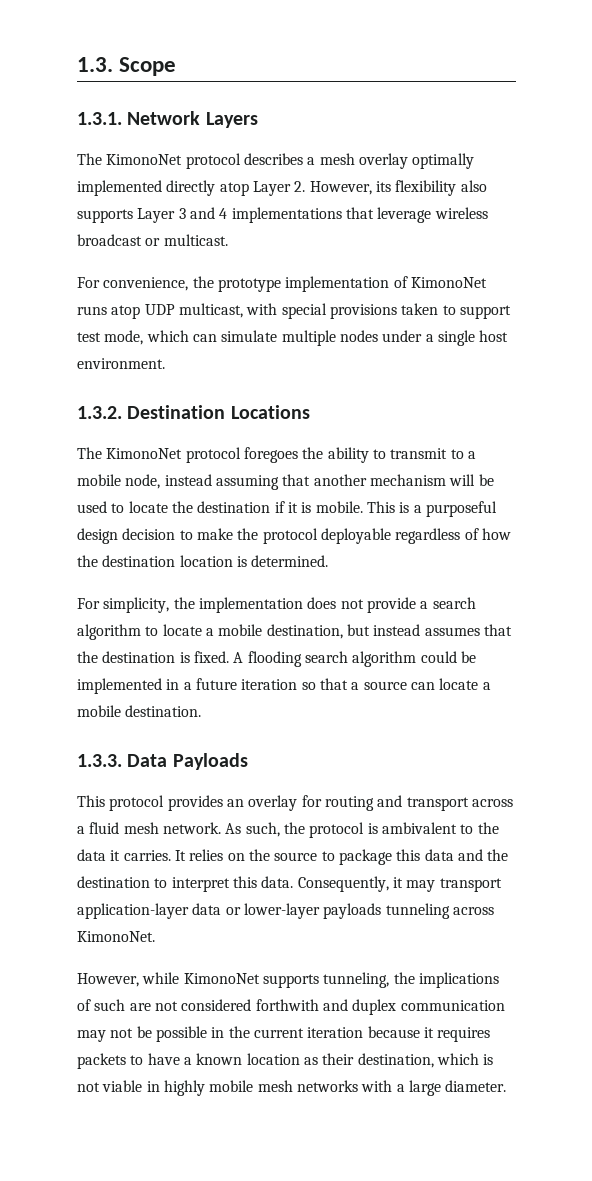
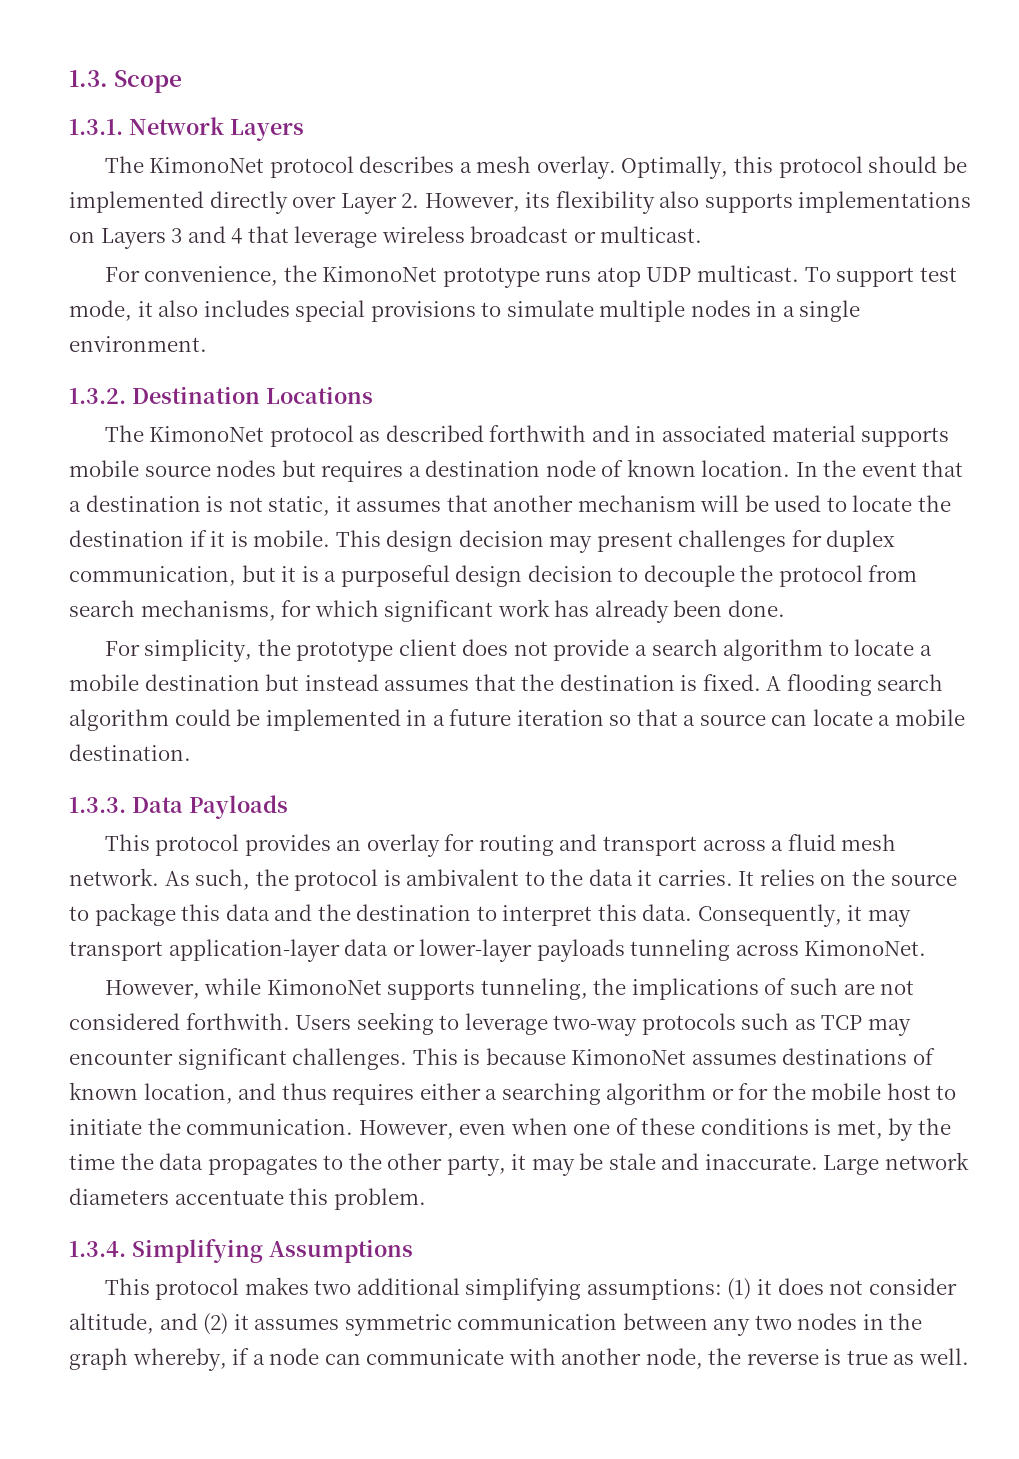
- The KimonoNet protocol describes a mesh overlay optimally implemented directly atop Layer 2. However, its flexibility also supports Layer 3 and 4 implementations that leverage wireless broadcast or multicast.
+ The KimonoNet protocol describes a mesh overlay. Optimally, this protocol should be implemented directly over Layer 2. However, its flexibility also supports implementations on Layers 3 and 4 that leverage wireless broadcast or multicast.
- For convenience, the prototype implementation of KimonoNet runs atop UDP multicast, with special provisions taken to support test mode, which can simulate multiple nodes under a single host environment.
+ For convenience, the KimonoNet prototype runs atop UDP multicast. To support test mode, it also includes special provisions to simulate multiple nodes in a single environment.
- The KimonoNet protocol foregoes the ability to transmit to a mobile node, instead assuming that another mechanism will be used to locate the destination if it is mobile.
+ The KimonoNet protocol as described forthwith and in associated material supports mobile source nodes but requires a destination node of known location. In the event that a destination is not static, it assumes that another mechanism will be used to locate the destination if it is mobile.
- This is a purposeful design decision to make the protocol deployable regardless of how the destination location is determined.
+ This design decision may present challenges for duplex communication, but it is a purposeful design decision to decouple the protocol from search mechanisms, for which significant work has already been done.
- For simplicity, the implementation does not provide a search algorithm to locate a mobile destination, but instead assumes that the destination is fixed.
+ For simplicity, the prototype client does not provide a search algorithm to locate a mobile destination but instead assumes that the destination is fixed.
- However, while KimonoNet supports tunneling, the implications of such are not considered forthwith and duplex communication may not be possible in the current iteration because it requires packets to have a known location as their destination, which is not viable in highly mobile mesh networks with a large diameter.
+ However, while KimonoNet supports tunneling, the implications of such are not considered forthwith. Users seeking to leverage two-way protocols such as TCP may encounter significant challenges. This is because KimonoNet assumes destinations of known location, and thus requires either a searching algorithm or for the mobile host to initiate the communication. However, even when one of these conditions is met, by the time the data propagates to the other party, it may be stale and inaccurate. Large network diameters accentuate this problem.
+ 1.3.4. Simplifying Assumptions
+ This protocol makes two additional simplifying assumptions: (1) it does not consider altitude, and (2) it assumes symmetric communication between any two nodes in the graph whereby, if a node can communicate with another node, the reverse is true as well.

